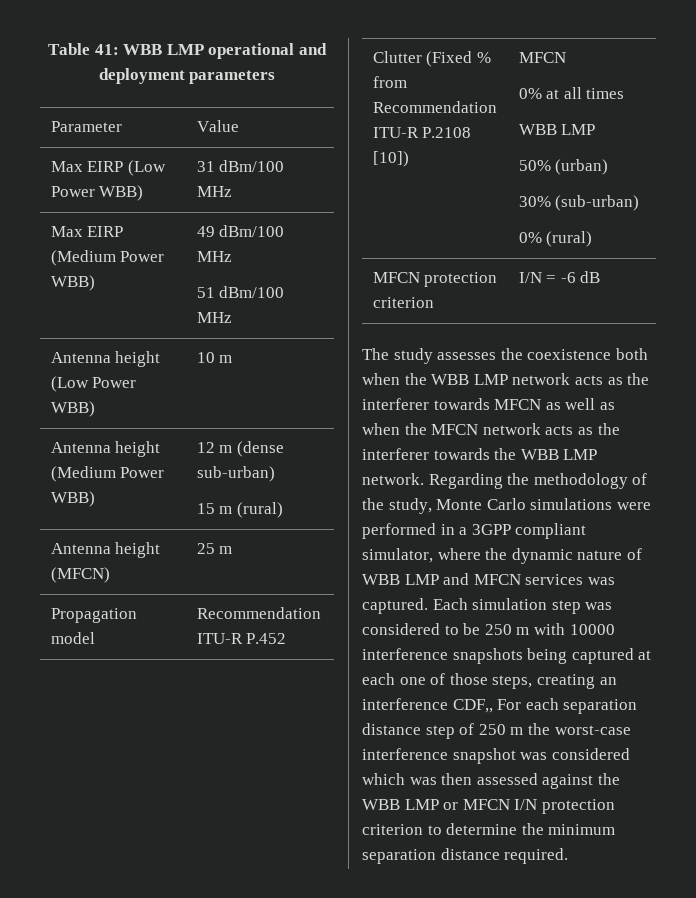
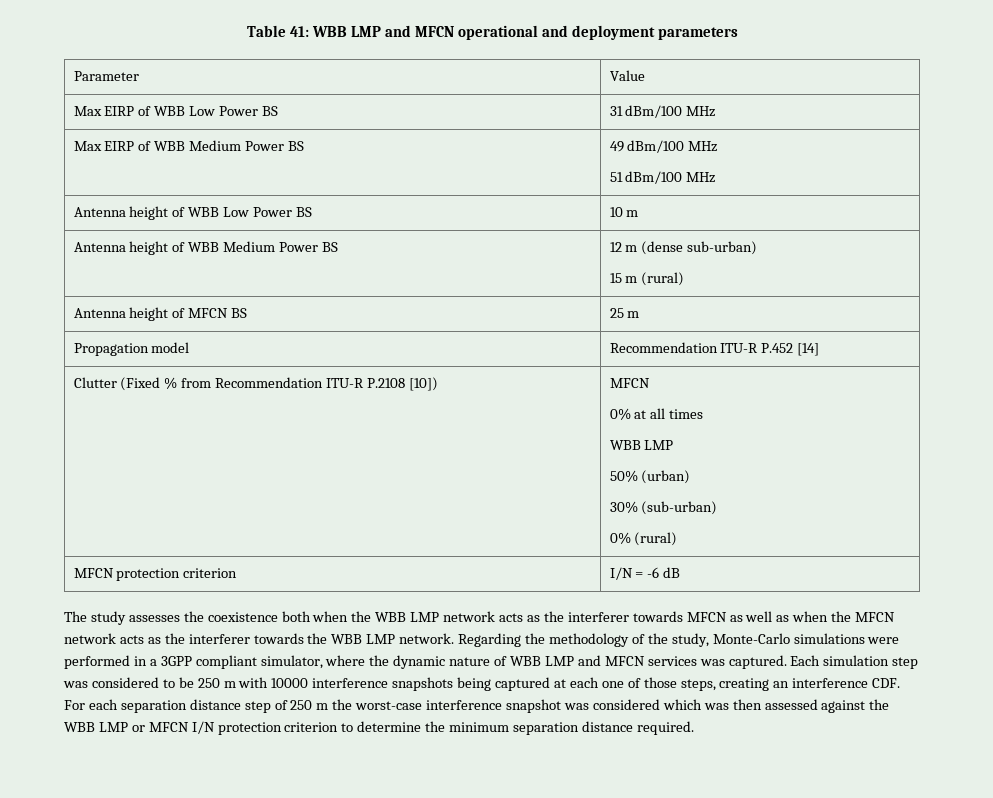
- Table 41: WBB LMP operational and deployment parameters
+ Table 41: WBB LMP and MFCN operational and deployment parameters
- Max EIRP (Low Power WBB) | 31 dBm/100 MHz
+ Max EIRP of WBB Low Power BS | 31 dBm/100 MHz
- Max EIRP (Medium Power WBB) | 49 dBm/100 MHz
+ Max EIRP of WBB Medium Power BS | 49 dBm/100 MHz
- Antenna height (Low Power WBB) | 10 m
+ Antenna height of WBB Low Power BS | 10 m
- Antenna height (Medium Power WBB) | 12 m (dense sub-urban)
+ Antenna height of WBB Medium Power BS | 12 m (dense sub-urban)
- Antenna height (MFCN) | 25 m
+ Antenna height of MFCN BS | 25 m
- Propagation model | Recommendation ITU-R P.452
+ Propagation model | Recommendation ITU-R P.452 [14]
- Regarding the methodology of the study, Monte Carlo simulations were performed in a 3GPP compliant simulator, where the dynamic nature of WBB LMP and MFCN services was captured.
+ Regarding the methodology of the study, Monte-Carlo simulations were performed in a 3GPP compliant simulator, where the dynamic nature of WBB LMP and MFCN services was captured.
- Each simulation step was considered to be 250 m with 10000 interference snapshots being captured at each one of those steps, creating an interference CDF,, For each separation distance step of 250 m the worst-case interference snapshot was considered which was then assessed against the WBB LMP or MFCN I/N protection criterion to determine the minimum separation distance required.
+ Each simulation step was considered to be 250 m with 10000 interference snapshots being captured at each one of those steps, creating an interference CDF. For each separation distance step of 250 m the worst-case interference snapshot was considered which was then assessed against the WBB LMP or MFCN I/N protection criterion to determine the minimum separation distance required.

